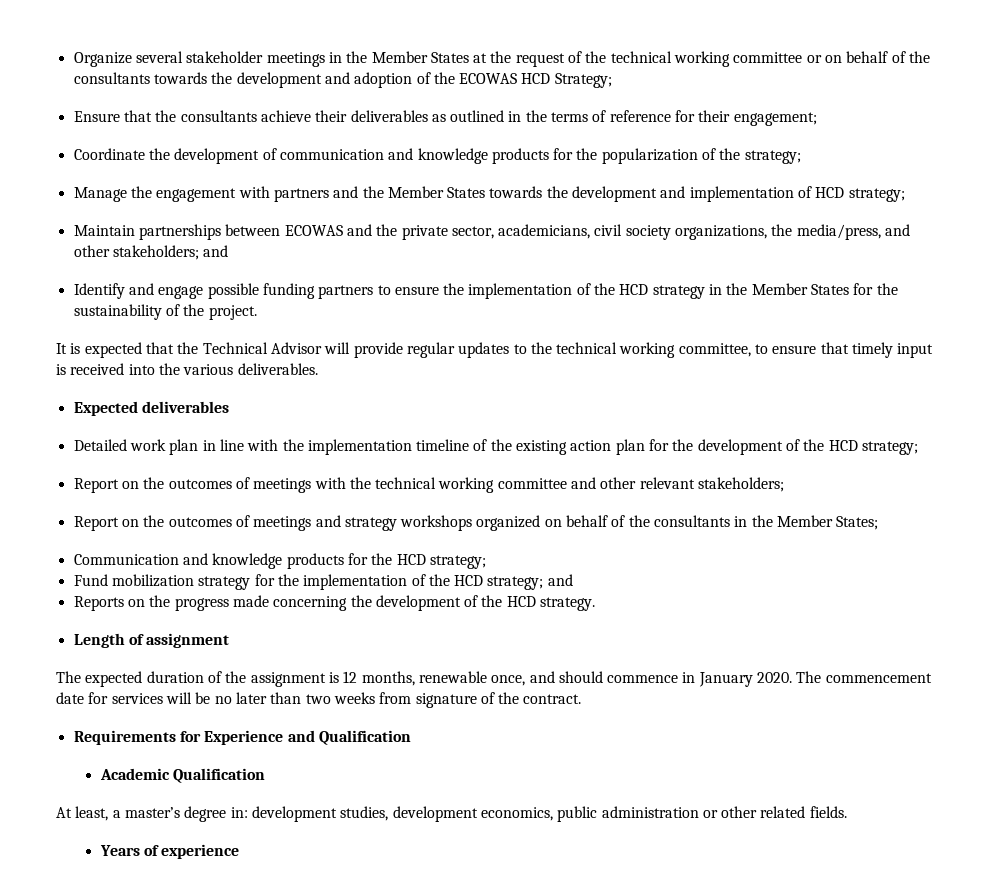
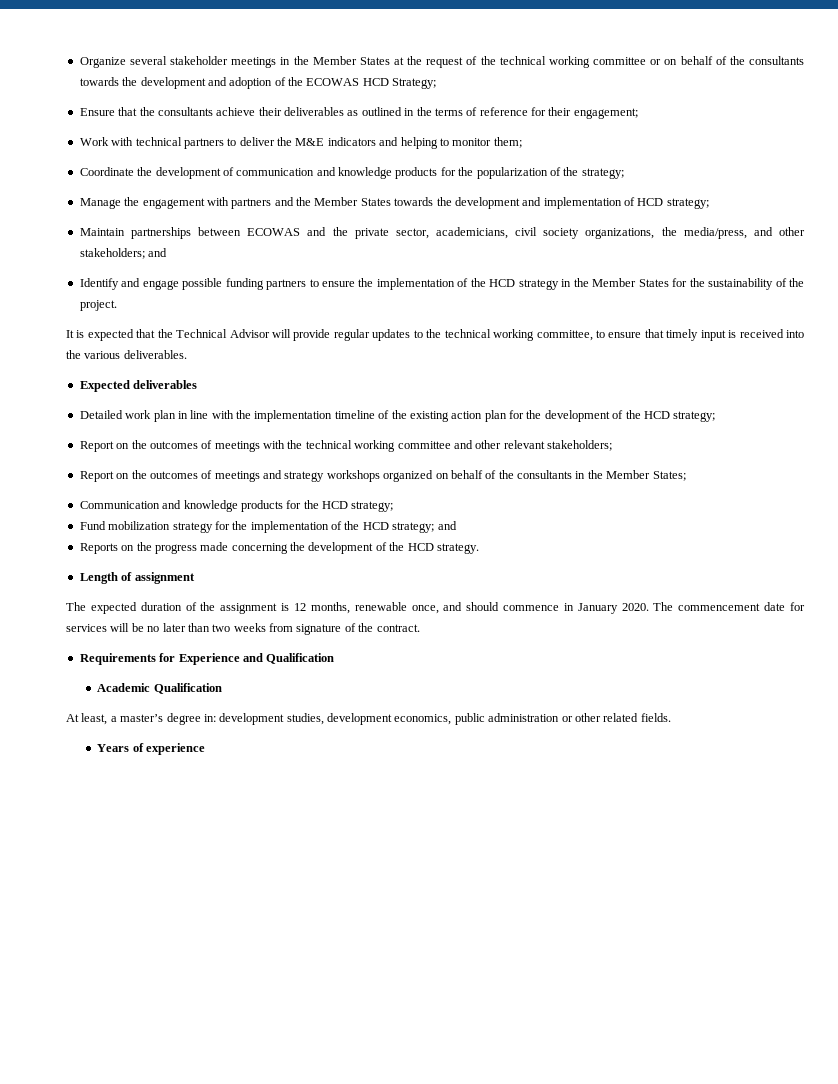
+ Work with technical partners to deliver the M&E indicators and helping to monitor them;

